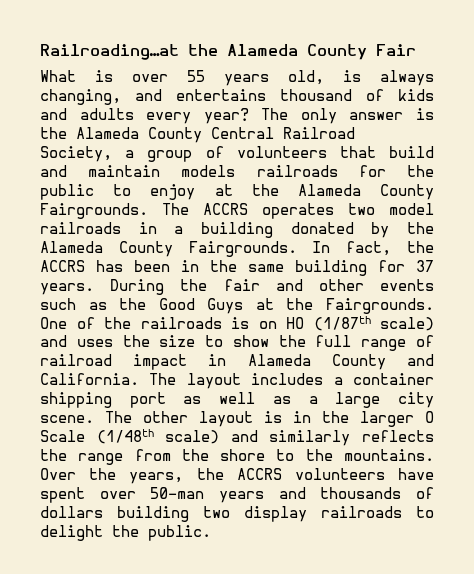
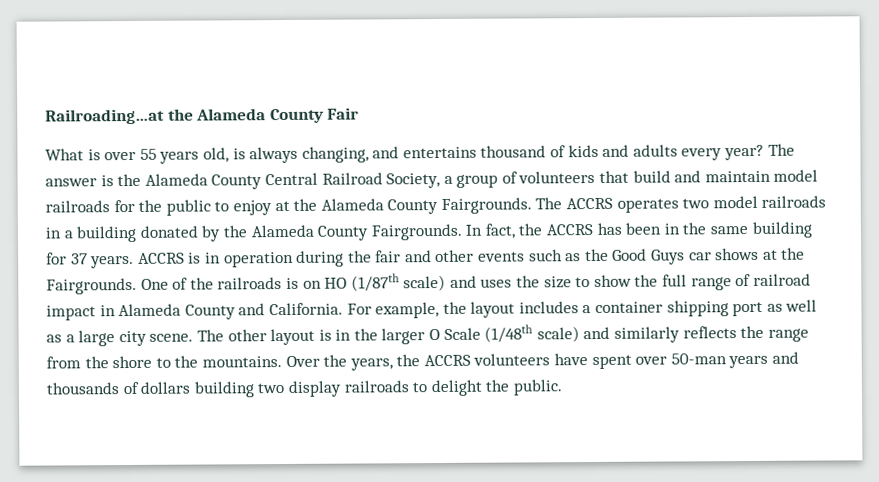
- The only answer is the Alameda County Central Railroad Society, a group of volunteers that build and maintain models railroads for the public to enjoy at the Alameda County Fairgrounds.
+ The answer is the Alameda County Central Railroad Society, a group of volunteers that build and maintain model railroads for the public to enjoy at the Alameda County Fairgrounds.
- During the fair and other events such as the Good Guys at the Fairgrounds.
+ ACCRS is in operation during the fair and other events such as the Good Guys car shows at the Fairgrounds.
- The layout includes a container shipping port as well as a large city scene.
+ For example, the layout includes a container shipping port as well as a large city scene.

